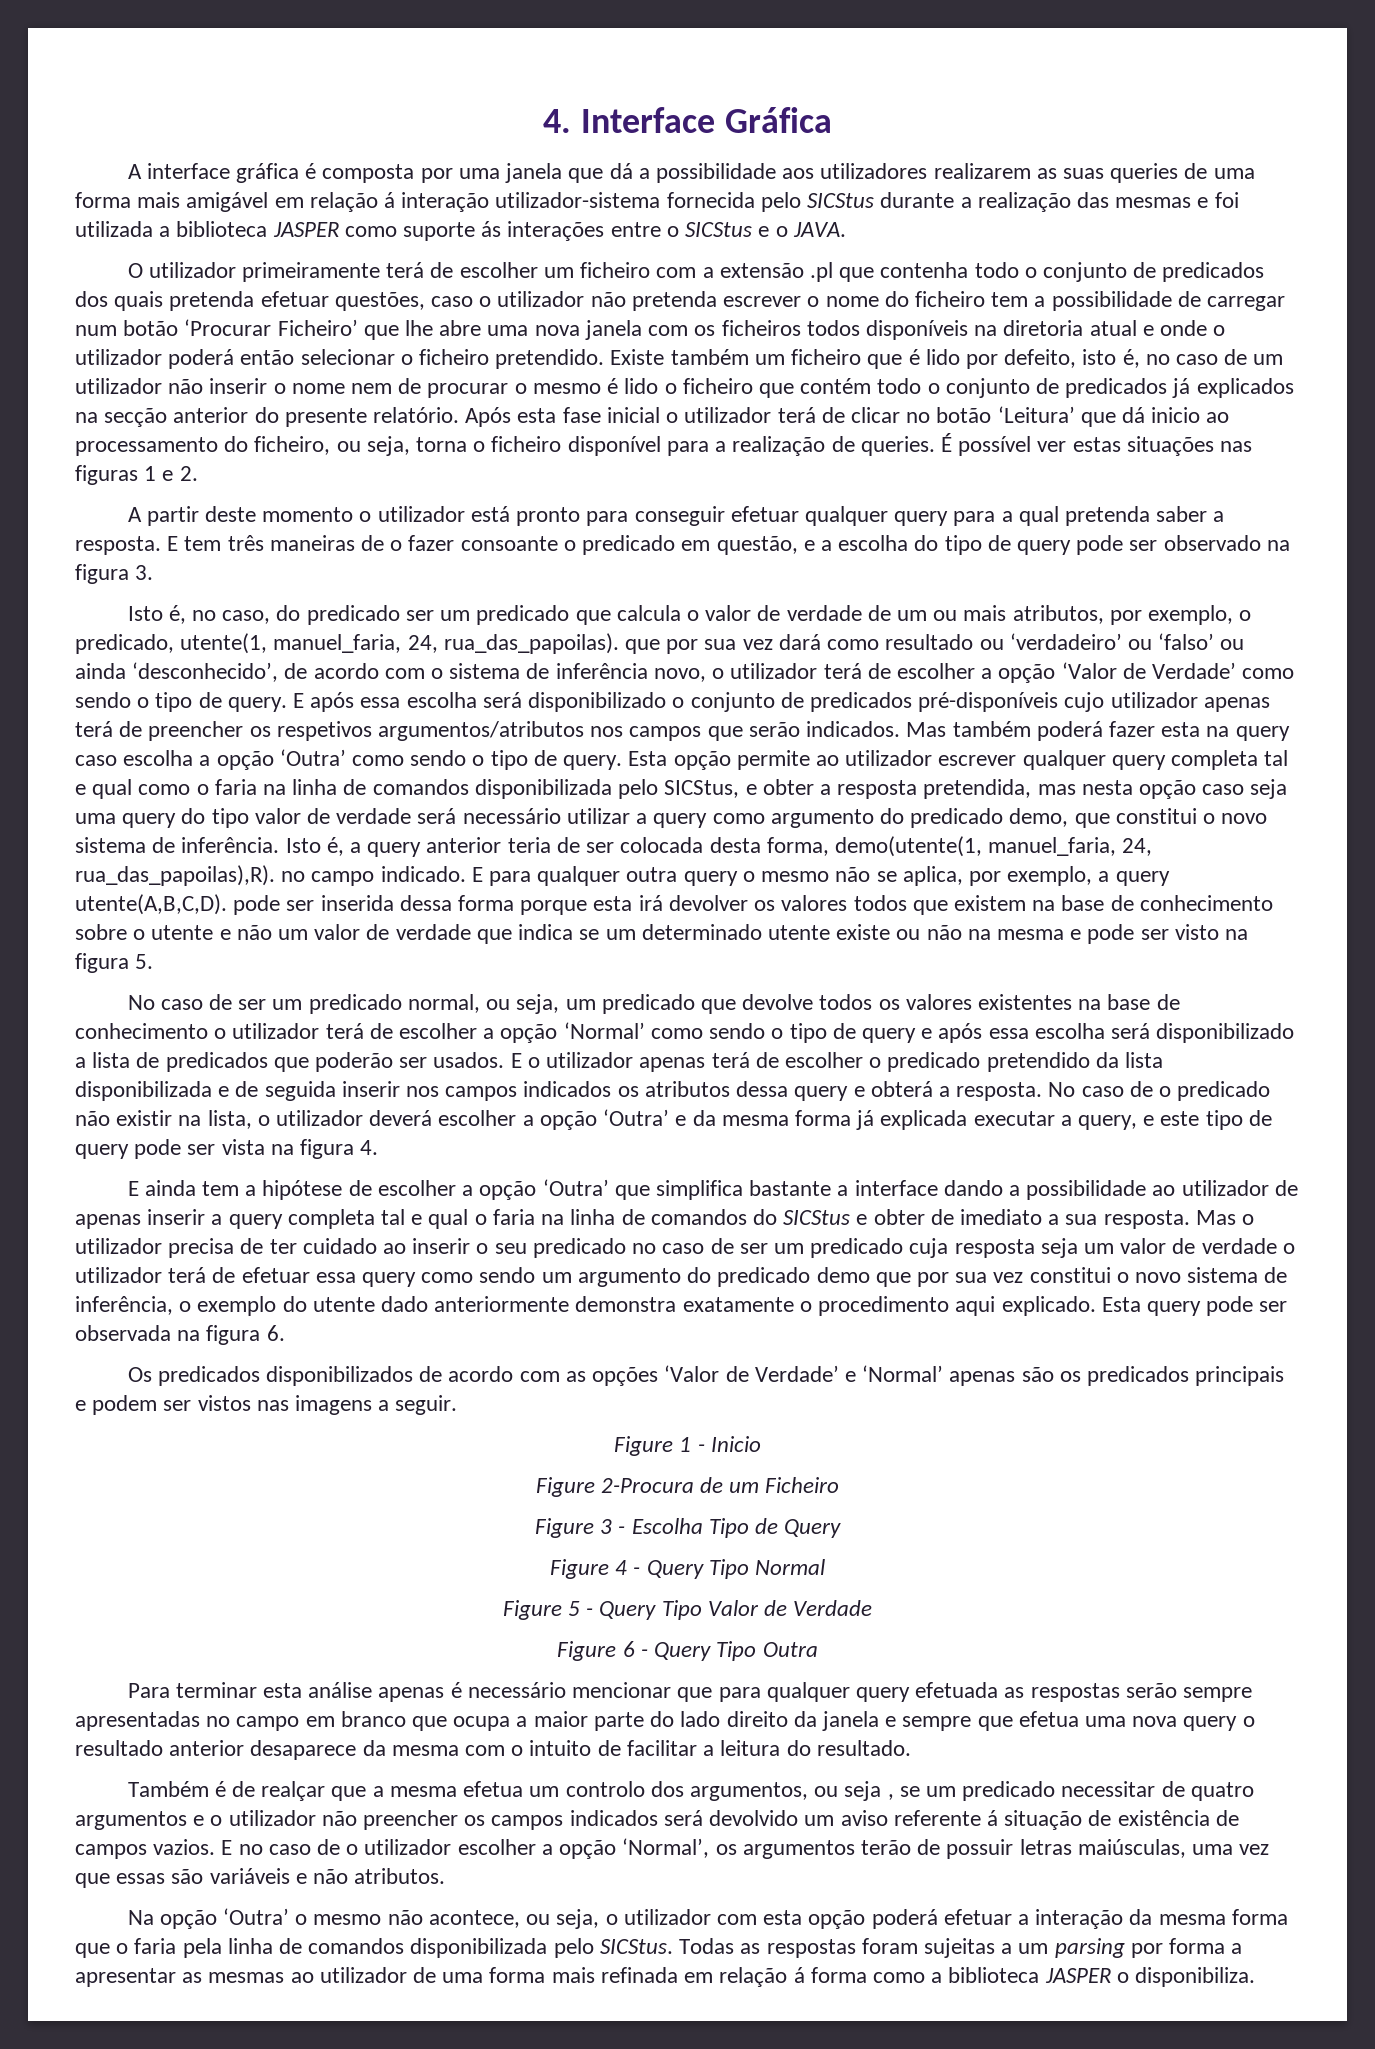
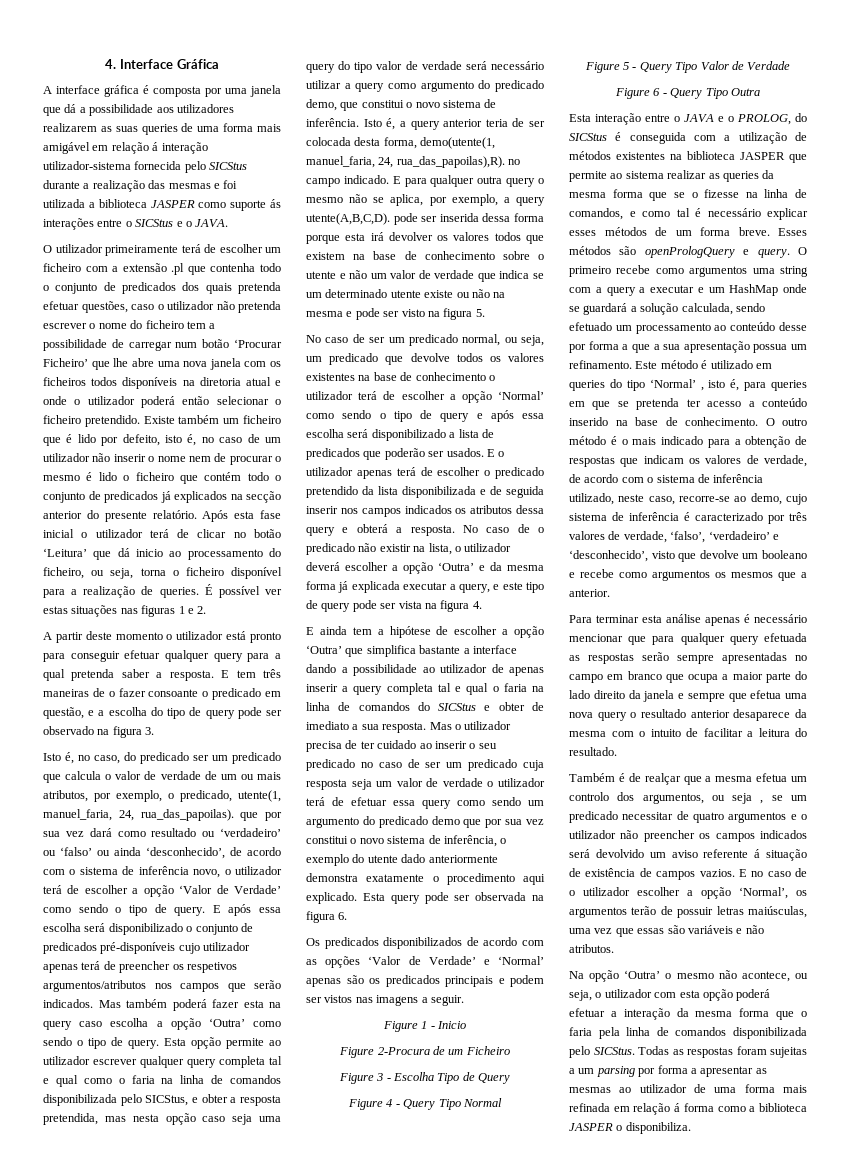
+ Esta interação entre o JAVA e o PROLOG, do SICStus é conseguida com a utilização de métodos existentes na biblioteca JASPER que permite ao sistema realizar as queries da mesma forma que se o fizesse na linha de comandos, e como tal é necessário explicar esses métodos de um forma breve. Esses métodos são openPrologQuery e query. O primeiro recebe como argumentos uma string com a query a executar e um HashMap onde se guardará a solução calculada, sendo efetuado um processamento ao conteúdo desse por forma a que a sua apresentação possua um refinamento. Este método é utilizado em queries do tipo ‘Normal’ , isto é, para queries em que se pretenda ter acesso a conteúdo inserido na base de conhecimento. O outro método é o mais indicado para a obtenção de respostas que indicam os valores de verdade, de acordo com o sistema de inferência utilizado, neste caso, recorre-se ao demo, cujo sistema de inferência é caracterizado por três valores de verdade, ‘falso’, ‘verdadeiro’ e ‘desconhecido’, visto que devolve um booleano e recebe como argumentos os mesmos que a anterior.

